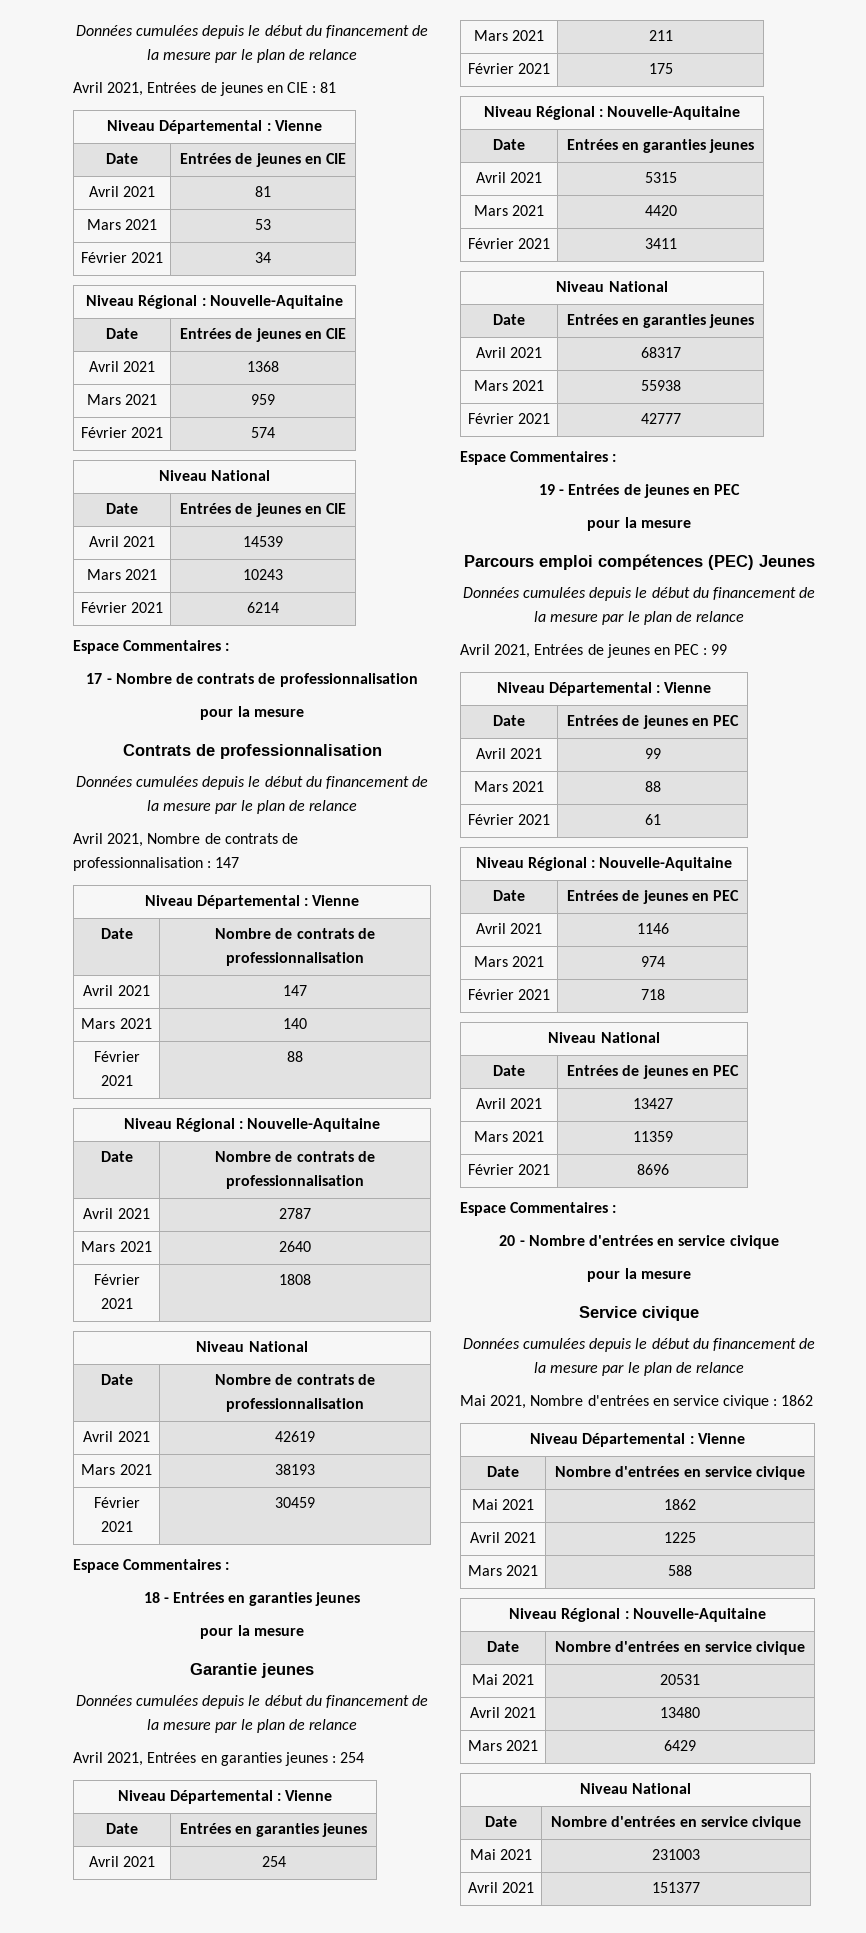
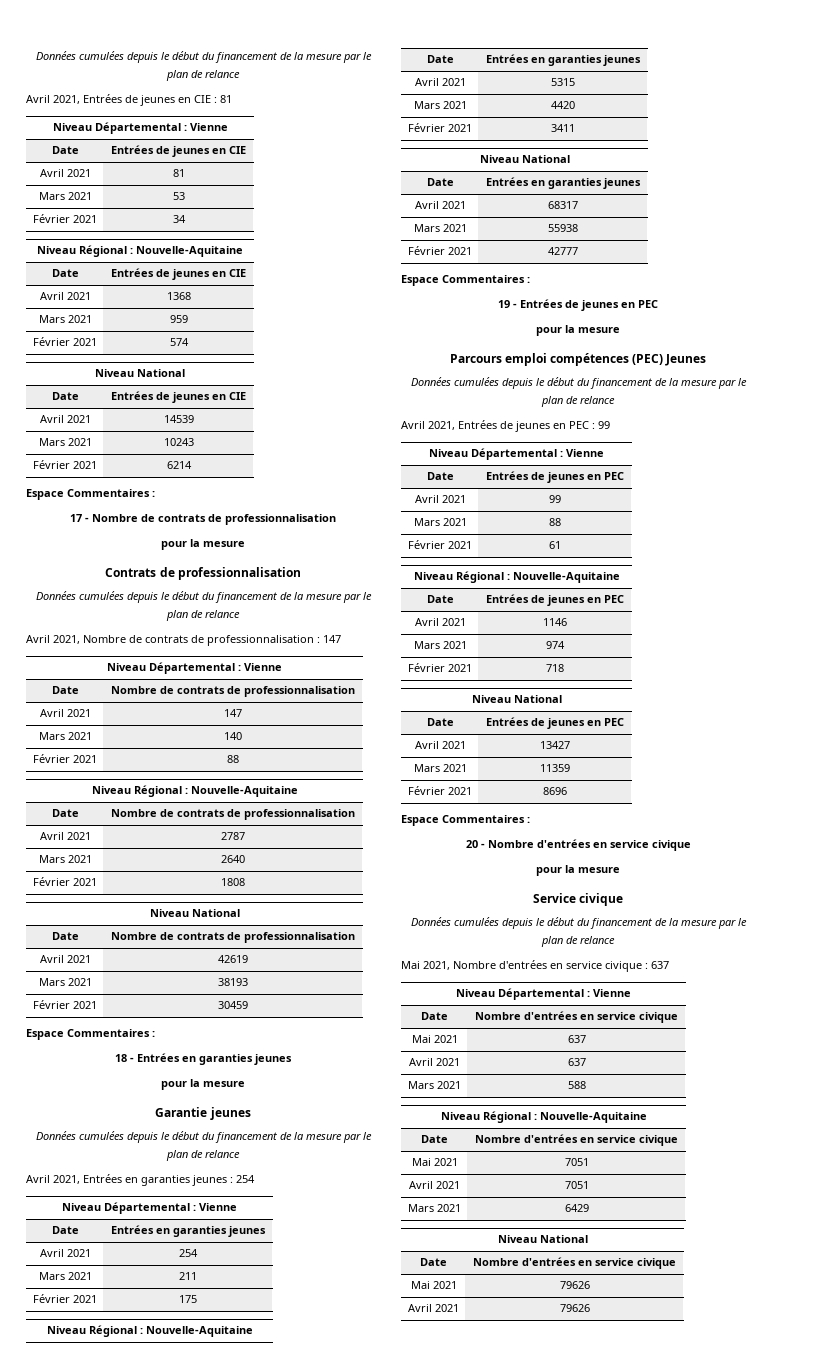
- Mai 2021, Nombre d'entrées en service civique : 1862
+ Mai 2021, Nombre d'entrées en service civique : 637
- Mai 2021 | 1862
- Avril 2021 | 1225
+ Mai 2021 | 637
+ Avril 2021 | 637
- Mai 2021 | 20531
- Avril 2021 | 13480
+ Mai 2021 | 7051
+ Avril 2021 | 7051
- Mai 2021 | 231003
- Avril 2021 | 151377
+ Mai 2021 | 79626
+ Avril 2021 | 79626

